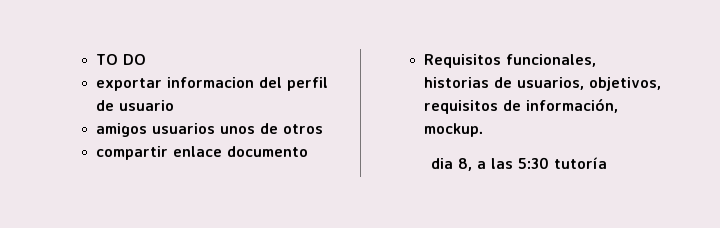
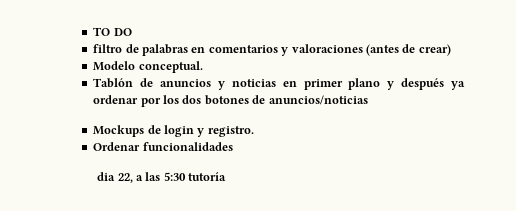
- exportar informacion del perfil de usuario
- amigos usuarios unos de otros
- compartir enlace documento
- Requisitos funcionales, historias de usuarios, objetivos, requisitos de información, mockup.
+ filtro de palabras en comentarios y valoraciones (antes de crear)
+ Modelo conceptual.
+ Tablón de anuncios y noticias en primer plano y después ya ordenar por los dos botones de anuncios/noticias
+ Mockups de login y registro.
+ Ordenar funcionalidades
- dia 8, a las 5:30 tutoría
+ dia 22, a las 5:30 tutoría

